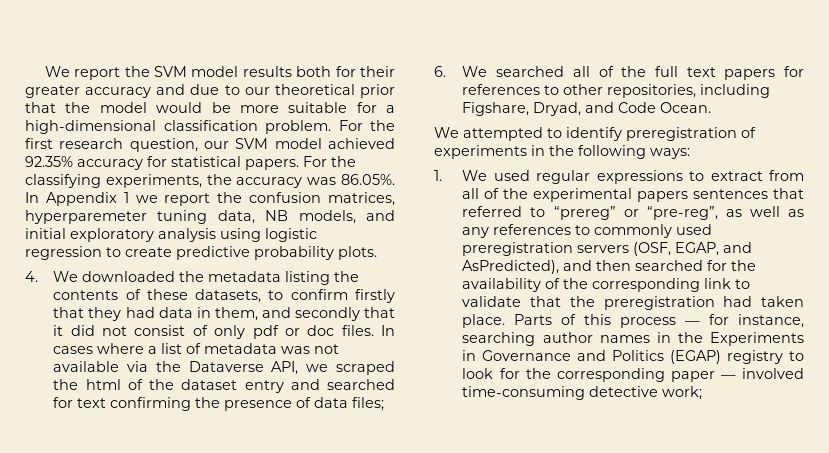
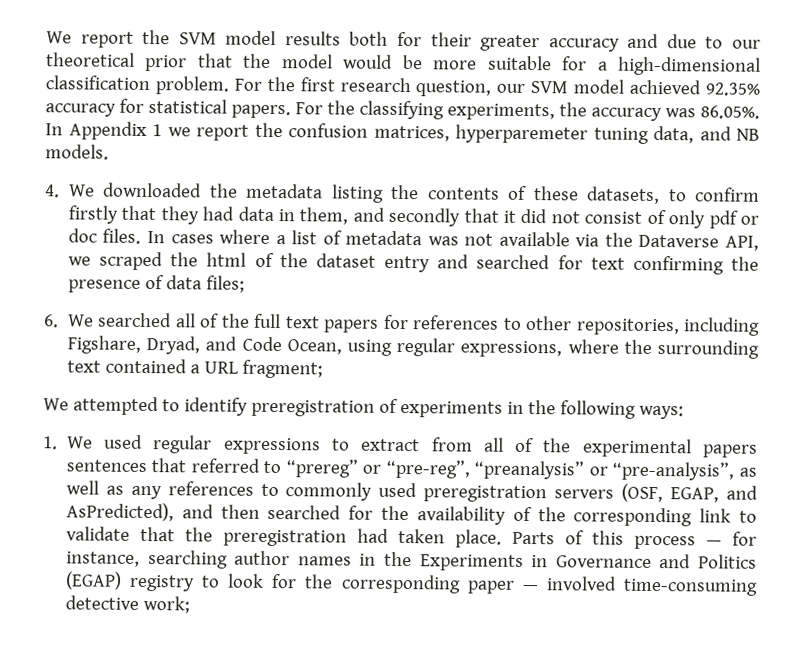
- For the classifying experiments, the accuracy was 86.05%. In Appendix 1 we report the confusion matrices, hyperparemeter tuning data, NB models, and initial exploratory analysis using logistic regression to create predictive probability plots.
+ For the classifying experiments, the accuracy was 86.05%. In Appendix 1 we report the confusion matrices, hyperparemeter tuning data, and NB models.
- 6. We searched all of the full text papers for references to other repositories, including Figshare, Dryad, and Code Ocean.
+ 6. We searched all of the full text papers for references to other repositories, including Figshare, Dryad, and Code Ocean, using regular expressions, where the surrounding text contained a URL fragment;
- 1. We used regular expressions to extract from all of the experimental papers sentences that referred to “prereg” or “pre-reg”, as well as any references to commonly used preregistration servers (OSF, EGAP, and AsPredicted), and then searched for the availability of the corresponding link to validate that the preregistration had taken place.
+ 1. We used regular expressions to extract from all of the experimental papers sentences that referred to “prereg” or “pre-reg”, “preanalysis” or “pre-analysis”, as well as any references to commonly used preregistration servers (OSF, EGAP, and AsPredicted), and then searched for the availability of the corresponding link to validate that the preregistration had taken place.

